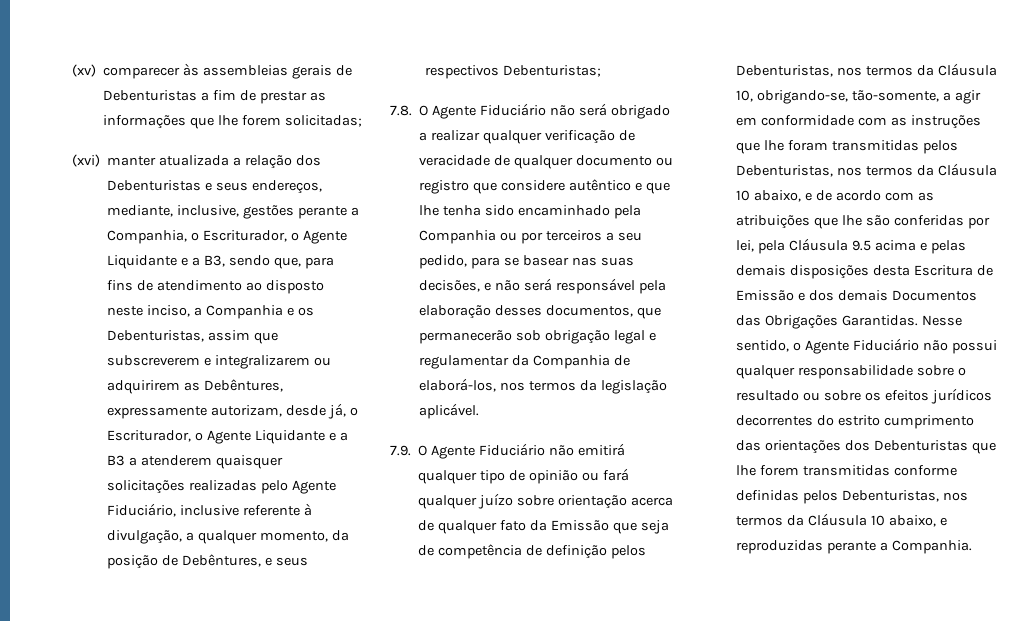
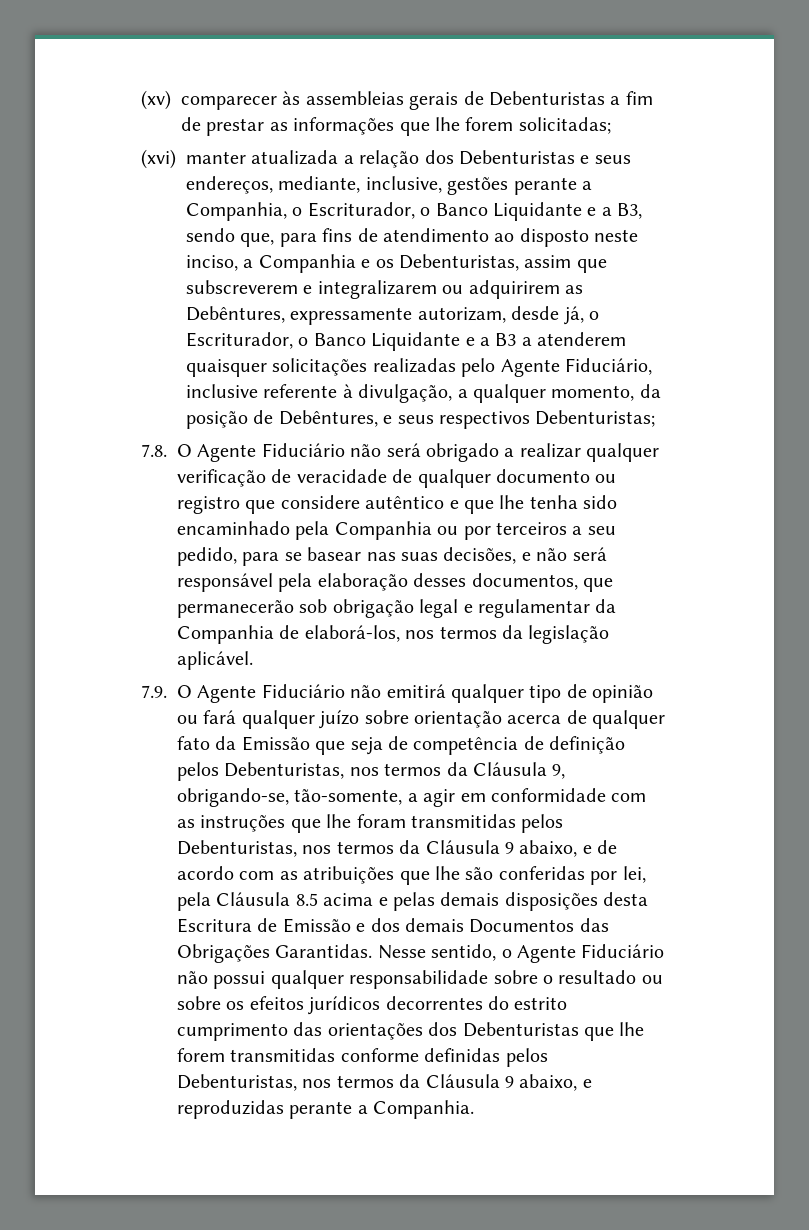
- (xvi) manter atualizada a relação dos Debenturistas e seus endereços, mediante, inclusive, gestões perante a Companhia, o Escriturador, o Agente Liquidante e a B3, sendo que, para fins de atendimento ao disposto neste inciso, a Companhia e os Debenturistas, assim que subscreverem e integralizarem ou adquirirem as Debêntures, expressamente autorizam, desde já, o Escriturador, o Agente Liquidante e a B3 a atenderem quaisquer solicitações realizadas pelo Agente Fiduciário, inclusive referente à divulgação, a qualquer momento, da posição de Debêntures, e seus respectivos Debenturistas;
+ (xvi) manter atualizada a relação dos Debenturistas e seus endereços, mediante, inclusive, gestões perante a Companhia, o Escriturador, o Banco Liquidante e a B3, sendo que, para fins de atendimento ao disposto neste inciso, a Companhia e os Debenturistas, assim que subscreverem e integralizarem ou adquirirem as Debêntures, expressamente autorizam, desde já, o Escriturador, o Banco Liquidante e a B3 a atenderem quaisquer solicitações realizadas pelo Agente Fiduciário, inclusive referente à divulgação, a qualquer momento, da posição de Debêntures, e seus respectivos Debenturistas;
- 7.9. O Agente Fiduciário não emitirá qualquer tipo de opinião ou fará qualquer juízo sobre orientação acerca de qualquer fato da Emissão que seja de competência de definição pelos Debenturistas, nos termos da Cláusula 10, obrigando-se, tão-somente, a agir em conformidade com as instruções que lhe foram transmitidas pelos Debenturistas, nos termos da Cláusula 10 abaixo, e de acordo com as atribuições que lhe são conferidas por lei, pela Cláusula 9.5 acima e pelas demais disposições desta Escritura de Emissão e dos demais Documentos das Obrigações Garantidas.
+ 7.9. O Agente Fiduciário não emitirá qualquer tipo de opinião ou fará qualquer juízo sobre orientação acerca de qualquer fato da Emissão que seja de competência de definição pelos Debenturistas, nos termos da Cláusula 9, obrigando-se, tão-somente, a agir em conformidade com as instruções que lhe foram transmitidas pelos Debenturistas, nos termos da Cláusula 9 abaixo, e de acordo com as atribuições que lhe são conferidas por lei, pela Cláusula 8.5 acima e pelas demais disposições desta Escritura de Emissão e dos demais Documentos das Obrigações Garantidas.
- Nesse sentido, o Agente Fiduciário não possui qualquer responsabilidade sobre o resultado ou sobre os efeitos jurídicos decorrentes do estrito cumprimento das orientações dos Debenturistas que lhe forem transmitidas conforme definidas pelos Debenturistas, nos termos da Cláusula 10 abaixo, e reproduzidas perante a Companhia.
+ Nesse sentido, o Agente Fiduciário não possui qualquer responsabilidade sobre o resultado ou sobre os efeitos jurídicos decorrentes do estrito cumprimento das orientações dos Debenturistas que lhe forem transmitidas conforme definidas pelos Debenturistas, nos termos da Cláusula 9 abaixo, e reproduzidas perante a Companhia.

